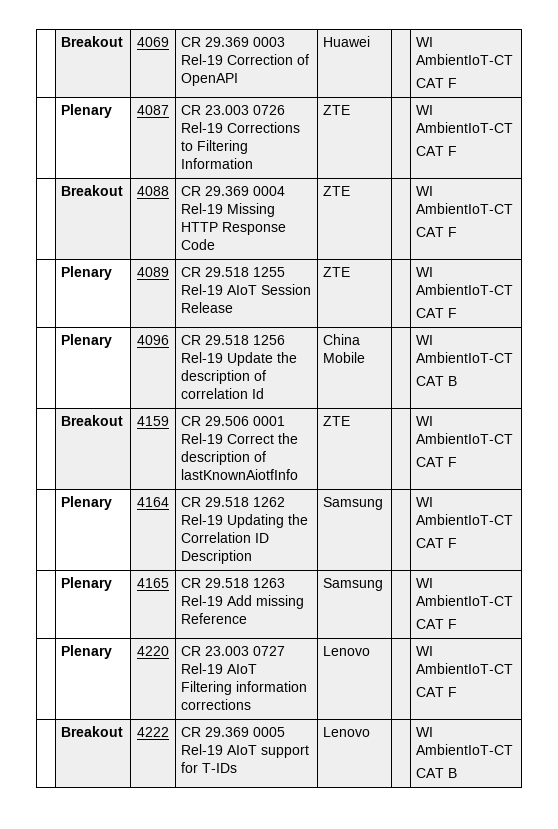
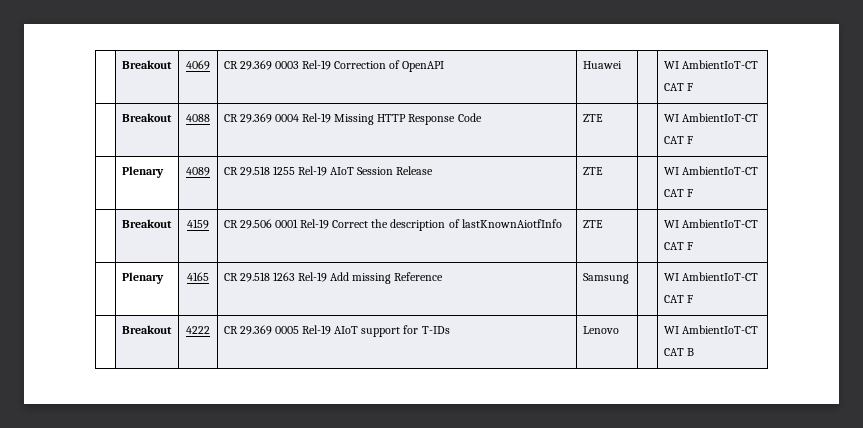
- | Plenary | 4087 | CR 23.003 0726 Rel-19 Corrections to Filtering Information | ZTE | | WI AmbientIoT-CT
- CAT F
- | Plenary | 4096 | CR 29.518 1256 Rel-19 Update the description of correlation Id | China Mobile | | WI AmbientIoT-CT
- CAT B
- | Plenary | 4164 | CR 29.518 1262 Rel-19 Updating the Correlation ID Description | Samsung | | WI AmbientIoT-CT
- CAT F
- | Plenary | 4220 | CR 23.003 0727 Rel-19 AIoT Filtering information corrections | Lenovo | | WI AmbientIoT-CT
- CAT F

